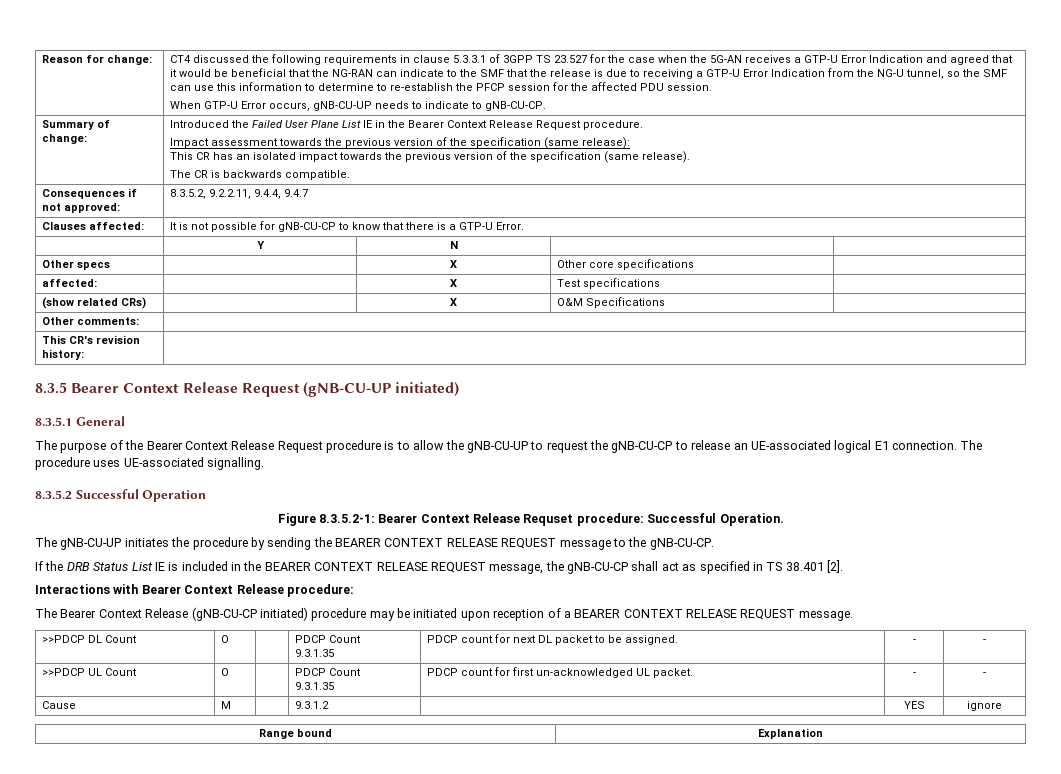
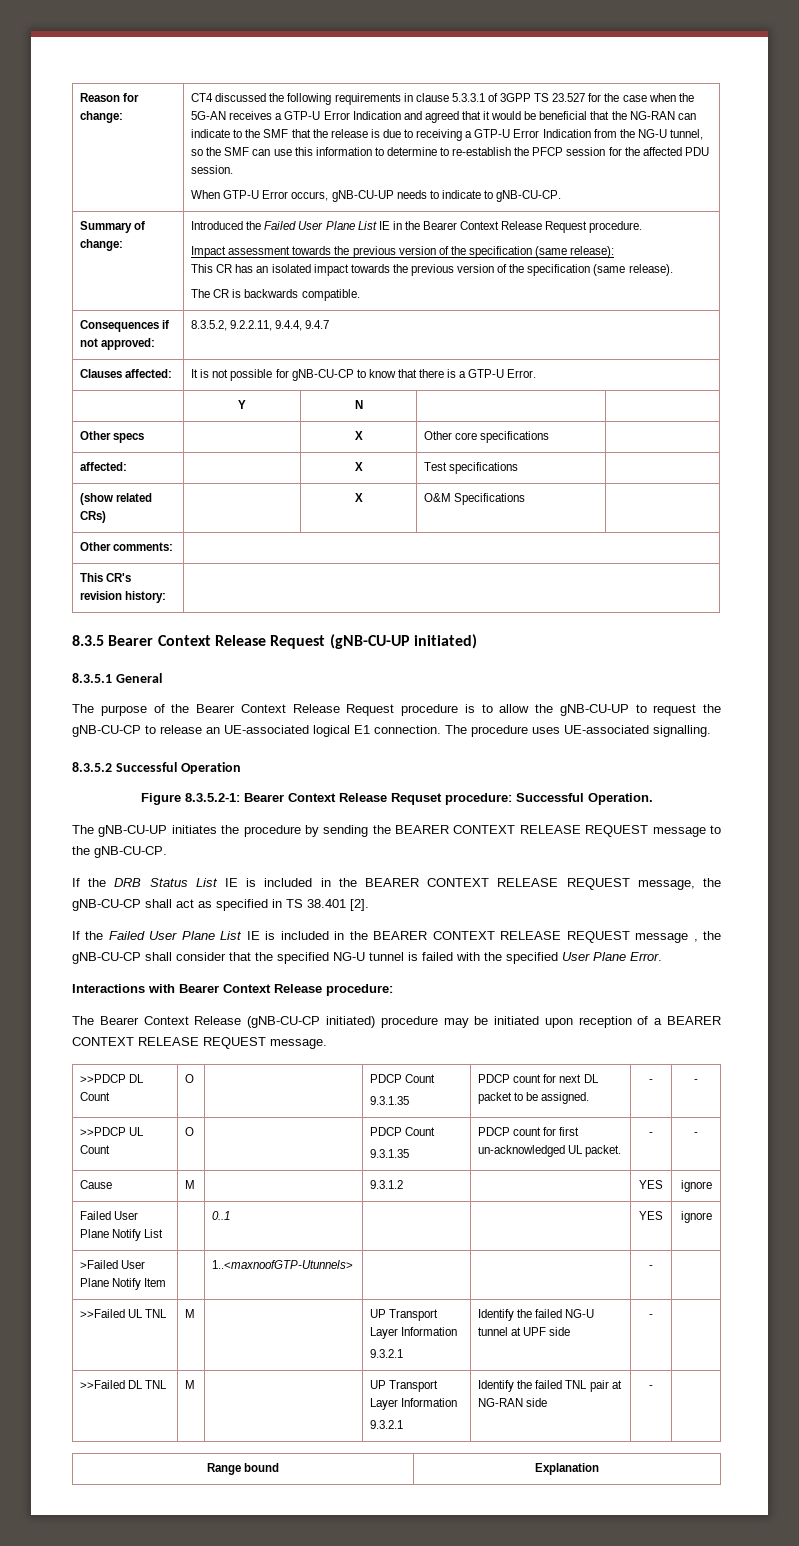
+ If the Failed User Plane List IE is included in the BEARER CONTEXT RELEASE REQUEST message , the gNB-CU-CP shall consider that the specified NG-U tunnel is failed with the specified User Plane Error.
+ Failed User Plane Notify List | | 0..1 | | | YES | ignore
+ >Failed User Plane Notify Item | | 1..<maxnoofGTP-Utunnels> | | | - |
+ >>Failed UL TNL | M | | UP Transport Layer Information
+ 9.3.2.1 | Identify the failed NG-U tunnel at UPF side | - |
+ >>Failed DL TNL | M | | UP Transport Layer Information
+ 9.3.2.1 | Identify the failed TNL pair at NG-RAN side | - |

